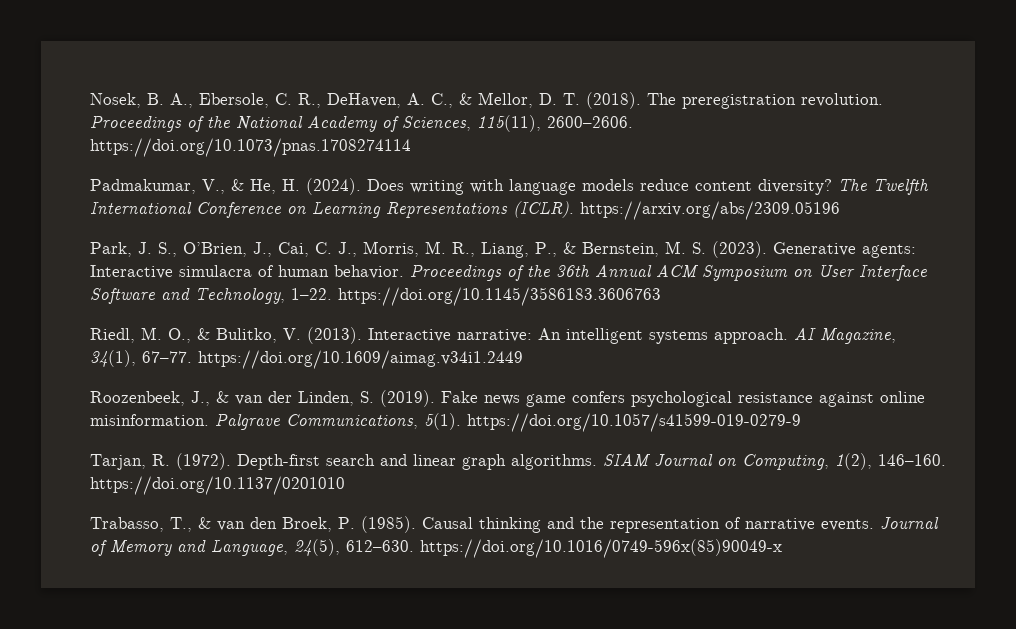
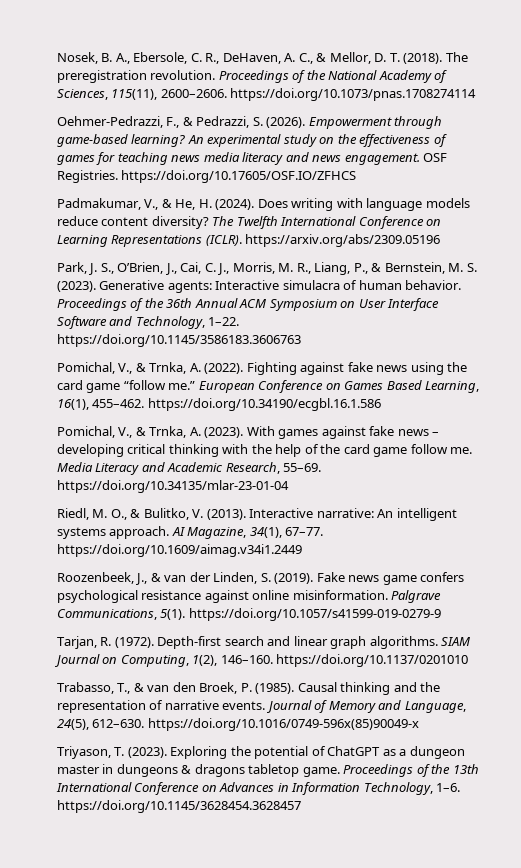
+ Oehmer-Pedrazzi, F., & Pedrazzi, S. (2026). Empowerment through game-based learning? An experimental study on the effectiveness of games for teaching news media literacy and news engagement. OSF Registries. https://doi.org/10.17605/OSF.IO/ZFHCS
+ Pomichal, V., & Trnka, A. (2022). Fighting against fake news using the card game “follow me.” European Conference on Games Based Learning, 16(1), 455–462. https://doi.org/10.34190/ecgbl.16.1.586
+ Pomichal, V., & Trnka, A. (2023). With games against fake news – developing critical thinking with the help of the card game follow me. Media Literacy and Academic Research, 55–69. https://doi.org/10.34135/mlar-23-01-04
+ Triyason, T. (2023). Exploring the potential of ChatGPT as a dungeon master in dungeons & dragons tabletop game. Proceedings of the 13th International Conference on Advances in Information Technology, 1–6. https://doi.org/10.1145/3628454.3628457

